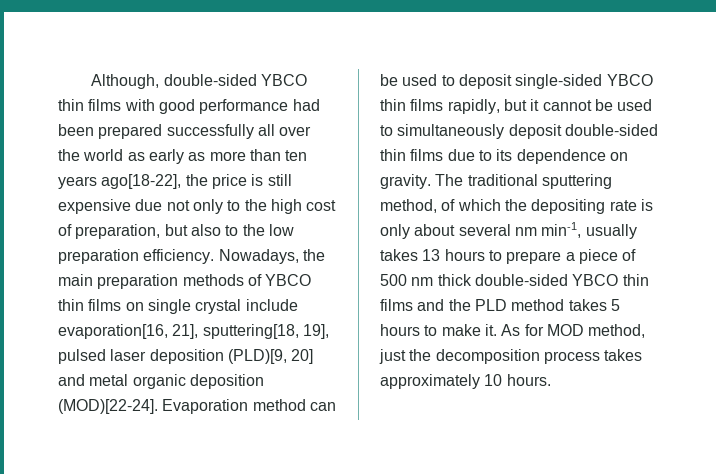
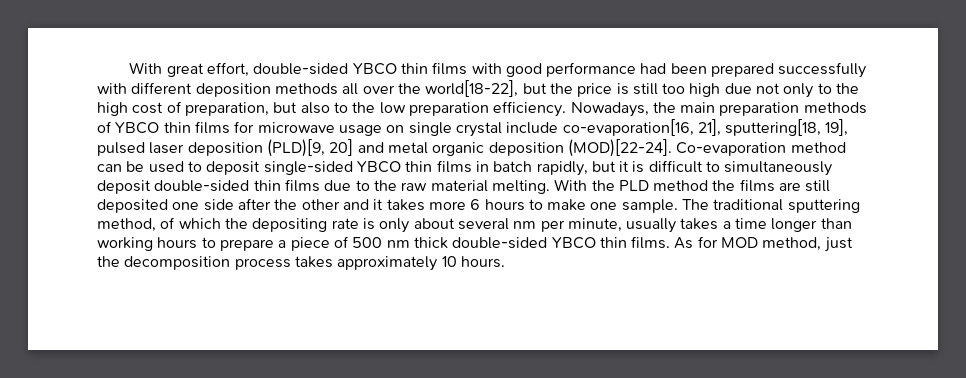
- Although, double-sided YBCO thin films with good performance had been prepared successfully all over the world as early as more than ten years ago[18-22], the price is still expensive due not only to the high cost of preparation, but also to the low preparation efficiency.
+ With great effort, double-sided YBCO thin films with good performance had been prepared successfully with different deposition methods all over the world[18-22], but the price is still too high due not only to the high cost of preparation, but also to the low preparation efficiency.
- Nowadays, the main preparation methods of YBCO thin films on single crystal include evaporation[16, 21], sputtering[18, 19], pulsed laser deposition (PLD)[9, 20] and metal organic deposition (MOD)[22-24].
+ Nowadays, the main preparation methods of YBCO thin films for microwave usage on single crystal include co-evaporation[16, 21], sputtering[18, 19], pulsed laser deposition (PLD)[9, 20] and metal organic deposition (MOD)[22-24].
- Evaporation method can be used to deposit single-sided YBCO thin films rapidly, but it cannot be used to simultaneously deposit double-sided thin films due to its dependence on gravity.
+ Co-evaporation method can be used to deposit single-sided YBCO thin films in batch rapidly, but it is difficult to simultaneously deposit double-sided thin films due to the raw material melting. With the PLD method the films are still deposited one side after the other and it takes more 6 hours to make one sample.
- The traditional sputtering method, of which the depositing rate is only about several nm min-1, usually takes 13 hours to prepare a piece of 500 nm thick double-sided YBCO thin films and the PLD method takes 5 hours to make it.
+ The traditional sputtering method, of which the depositing rate is only about several nm per minute, usually takes a time longer than working hours to prepare a piece of 500 nm thick double-sided YBCO thin films.

